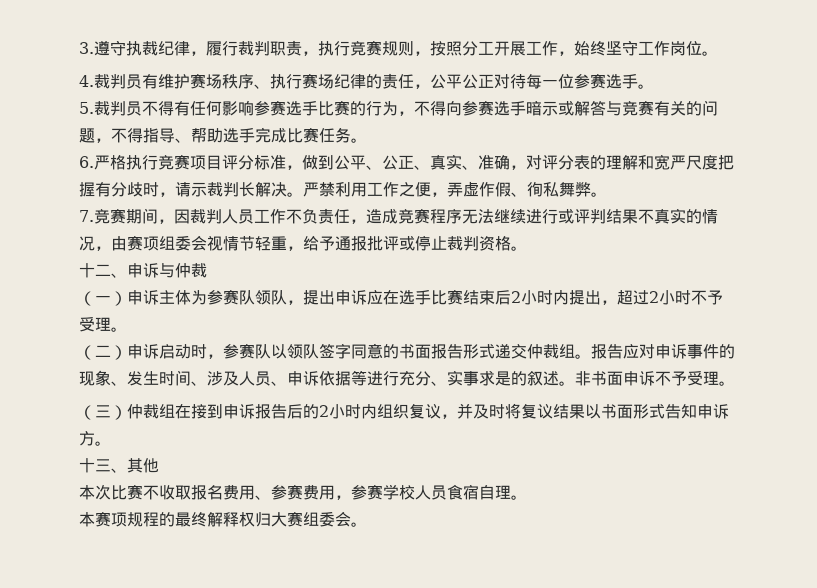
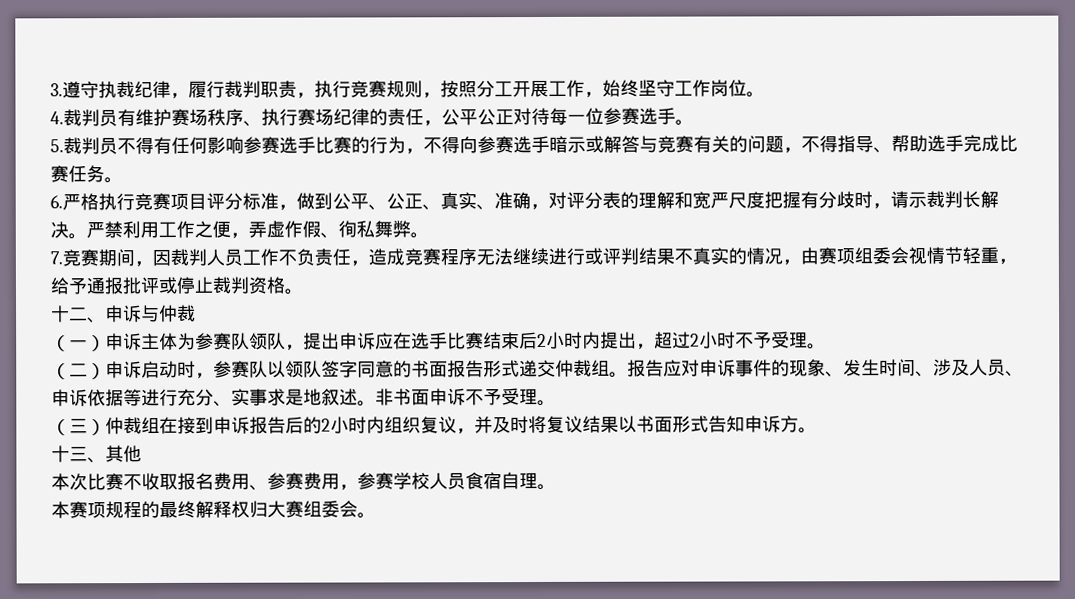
- 报告应对申诉事件的现象、发生时间、涉及人员、申诉依据等进行充分、实事求是的叙述。
+ 报告应对申诉事件的现象、发生时间、涉及人员、申诉依据等进行充分、实事求是地叙述。

